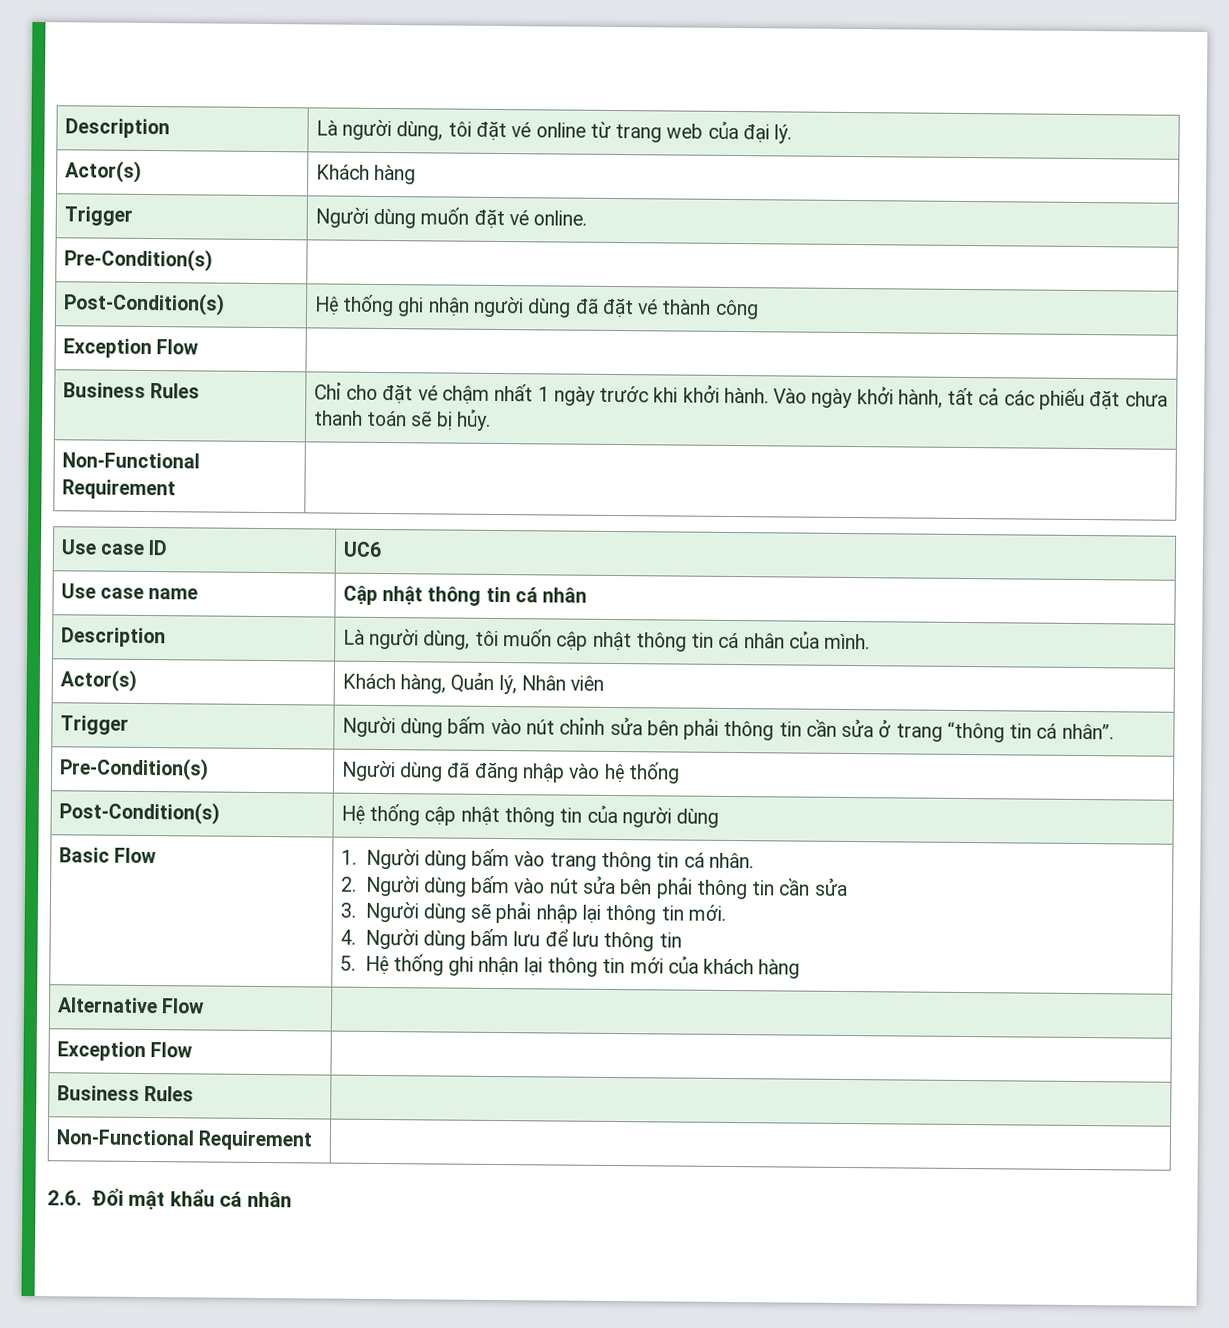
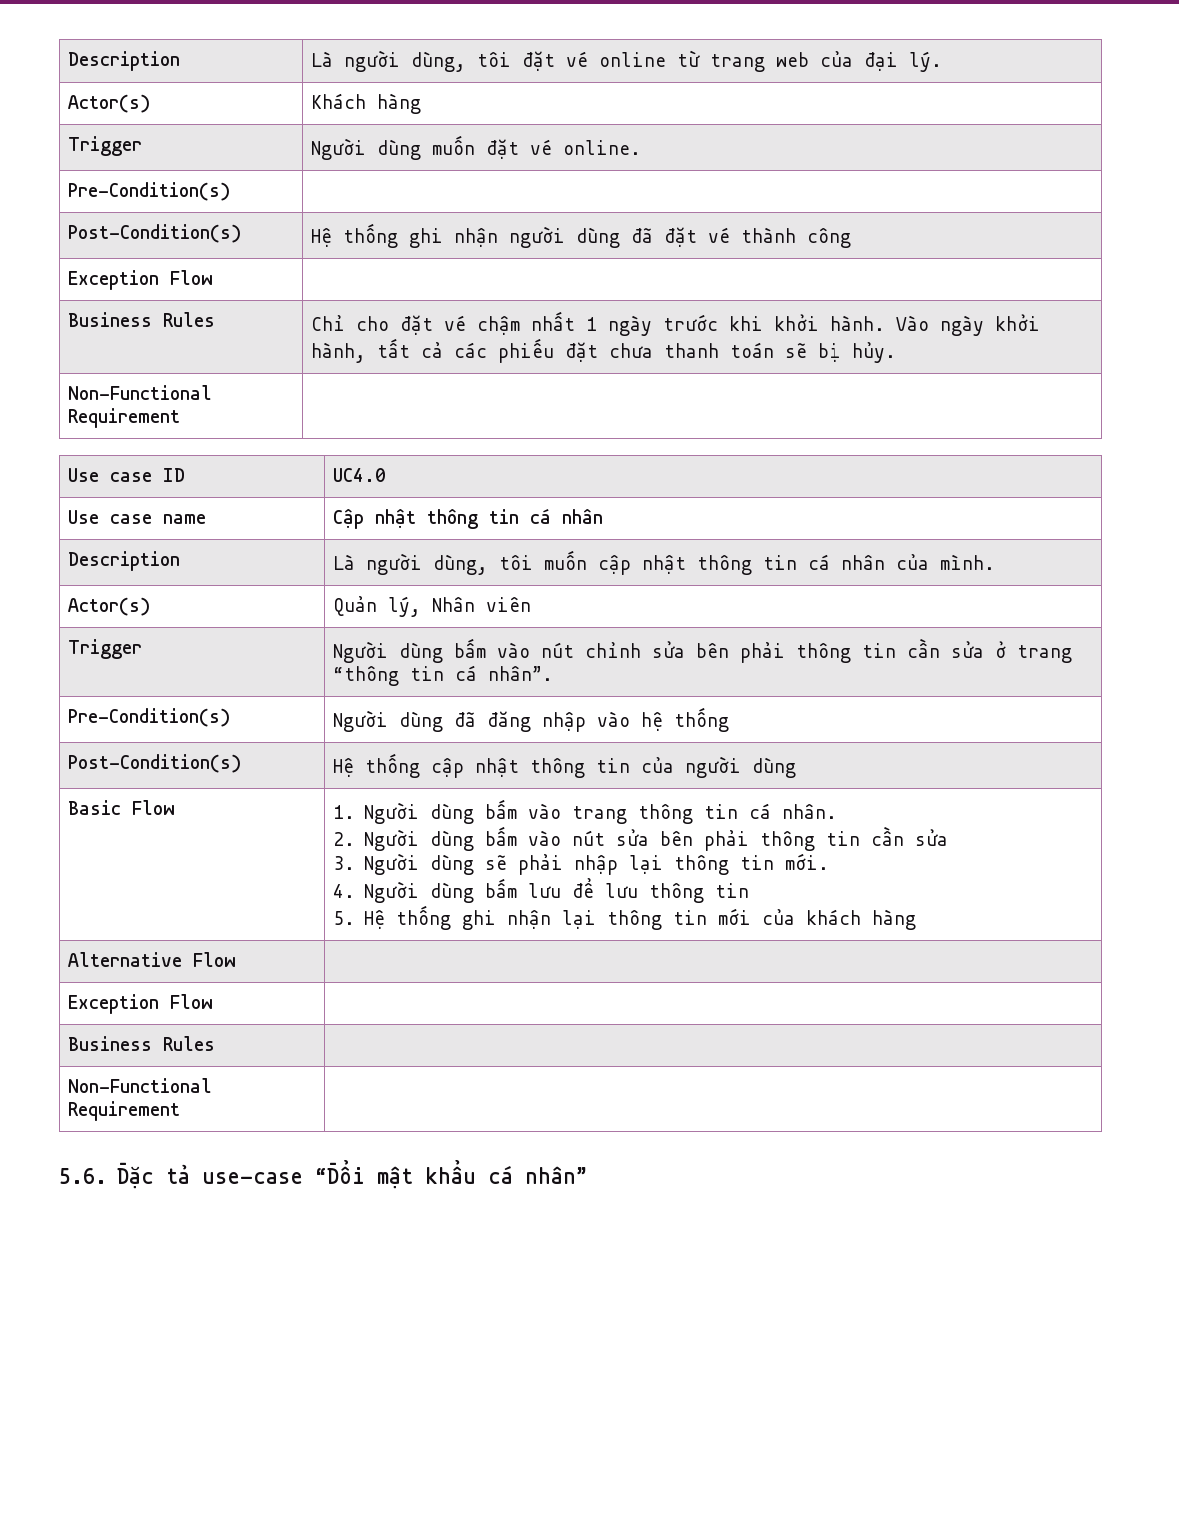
- Use case ID | UC6
+ Use case ID | UC4.0
- Actor(s) | Khách hàng, Quản lý, Nhân viên
+ Actor(s) | Quản lý, Nhân viên
- 2.6. Đổi mật khẩu cá nhân
+ 5.6. Đặc tả use-case “Đổi mật khẩu cá nhân”

